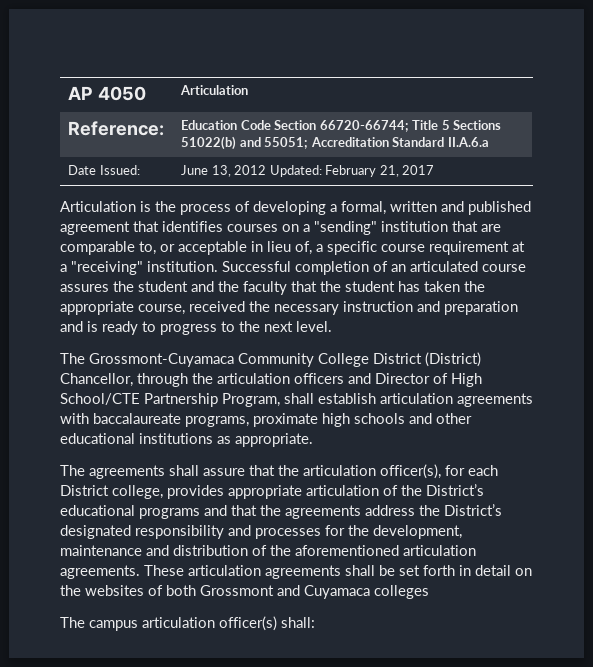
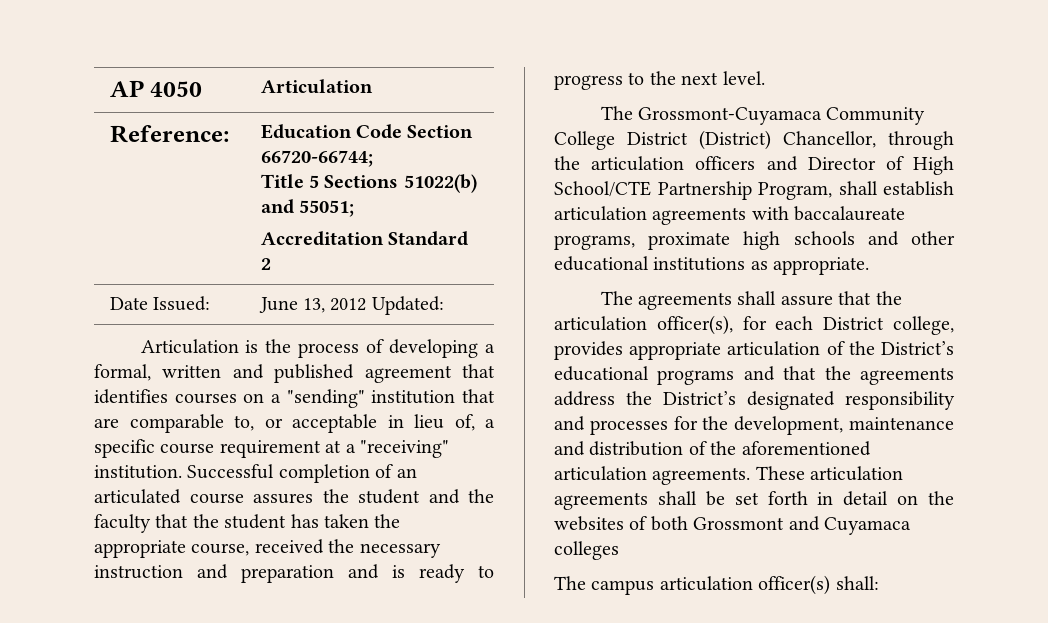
- Reference: | Education Code Section 66720-66744; Title 5 Sections 51022(b) and 55051; Accreditation Standard II.A.6.a
+ Reference: | Education Code Section 66720-66744;
+ Title 5 Sections 51022(b) and 55051;
+ Accreditation Standard 2
- Date Issued: | June 13, 2012 Updated: February 21, 2017
+ Date Issued: | June 13, 2012 Updated:

